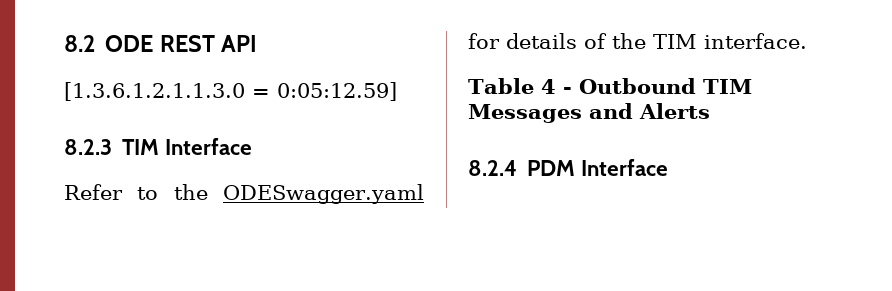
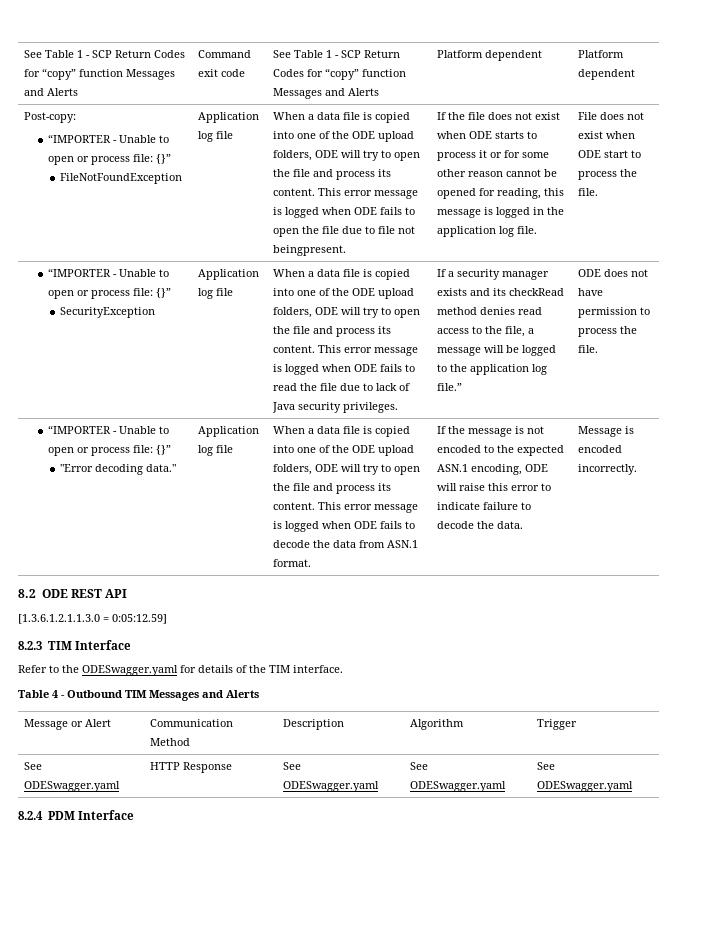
+ See Table 1 - SCP Return Codes for “copy” function Messages and Alerts | Command exit code | See Table 1 - SCP Return Codes for “copy” function Messages and Alerts | Platform dependent | Platform dependent
+ Post-copy:
+ “IMPORTER - Unable to open or process file: {}”
+ FileNotFoundException | Application log file | When a data file is copied into one of the ODE upload folders, ODE will try to open the file and process its content. This error message is logged when ODE fails to open the file due to file not beingpresent. | If the file does not exist when ODE starts to process it or for some other reason cannot be opened for reading, this message is logged in the application log file. | File does not exist when ODE start to process the file.
+ “IMPORTER - Unable to open or process file: {}”
+ SecurityException | Application log file | When a data file is copied into one of the ODE upload folders, ODE will try to open the file and process its content. This error message is logged when ODE fails to read the file due to lack of Java security privileges. | If a security manager exists and its checkRead method denies read access to the file, a message will be logged to the application log file.” | ODE does not have permission to process the file.
+ “IMPORTER - Unable to open or process file: {}”
+ "Error decoding data." | Application log file | When a data file is copied into one of the ODE upload folders, ODE will try to open the file and process its content. This error message is logged when ODE fails to decode the data from ASN.1 format. | If the message is not encoded to the expected ASN.1 encoding, ODE will raise this error to indicate failure to decode the data. | Message is encoded incorrectly.
+ Message or Alert | Communication Method | Description | Algorithm | Trigger
+ See ODESwagger.yaml | HTTP Response | See ODESwagger.yaml | See ODESwagger.yaml | See ODESwagger.yaml

